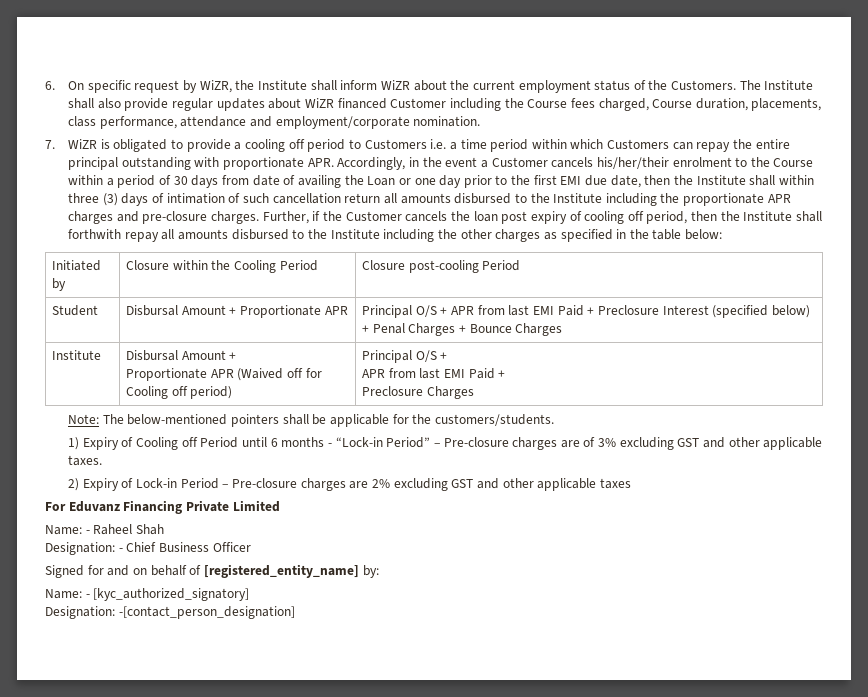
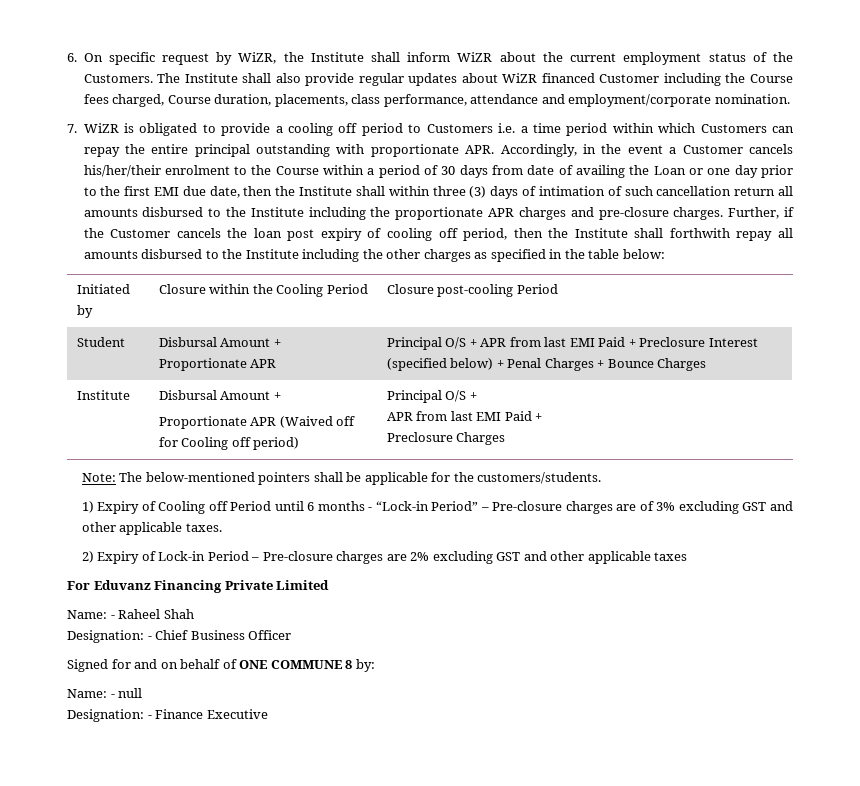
- Signed for and on behalf of [registered_entity_name] by:
+ Signed for and on behalf of ONE COMMUNE 8 by:
- Name: - [kyc_authorized_signatory]
- Designation: -[contact_person_designation]
+ Name: - null
+ Designation: - Finance Executive

